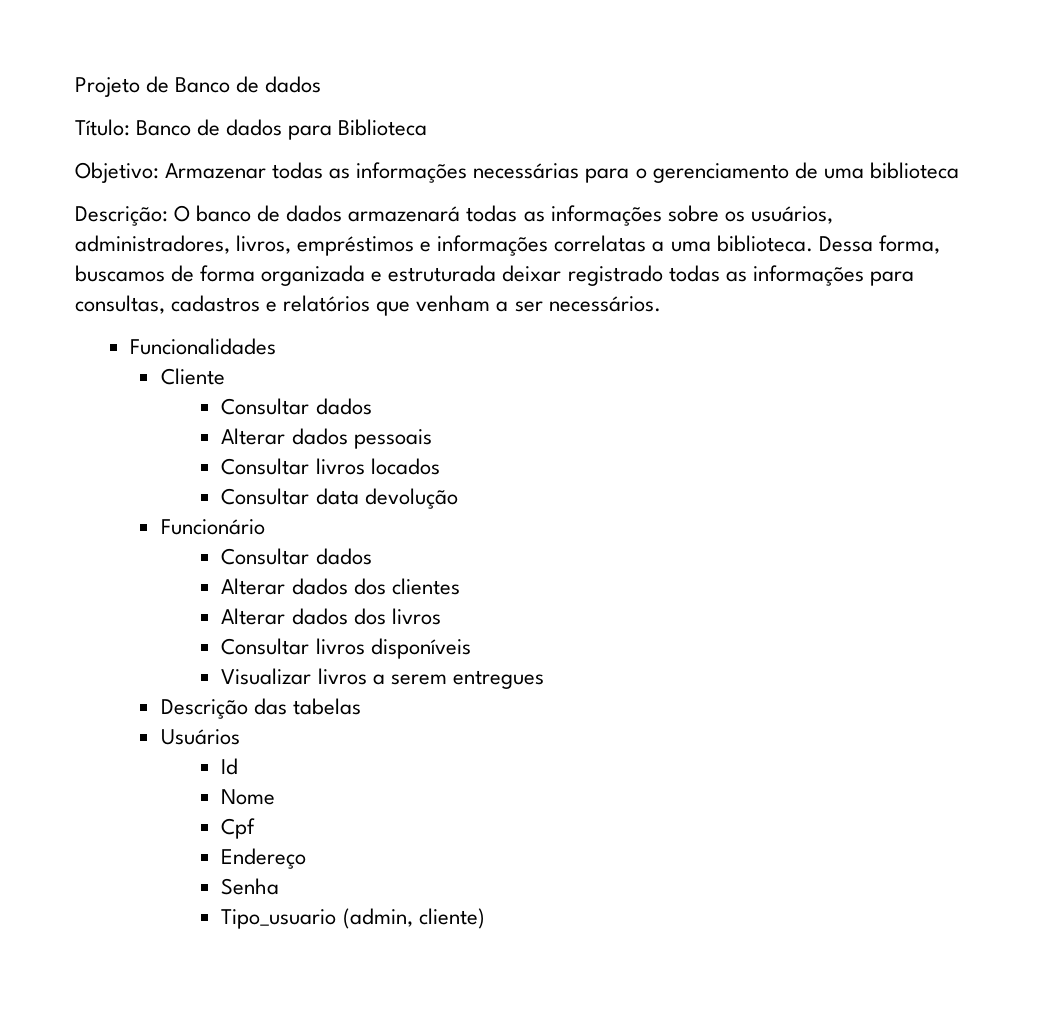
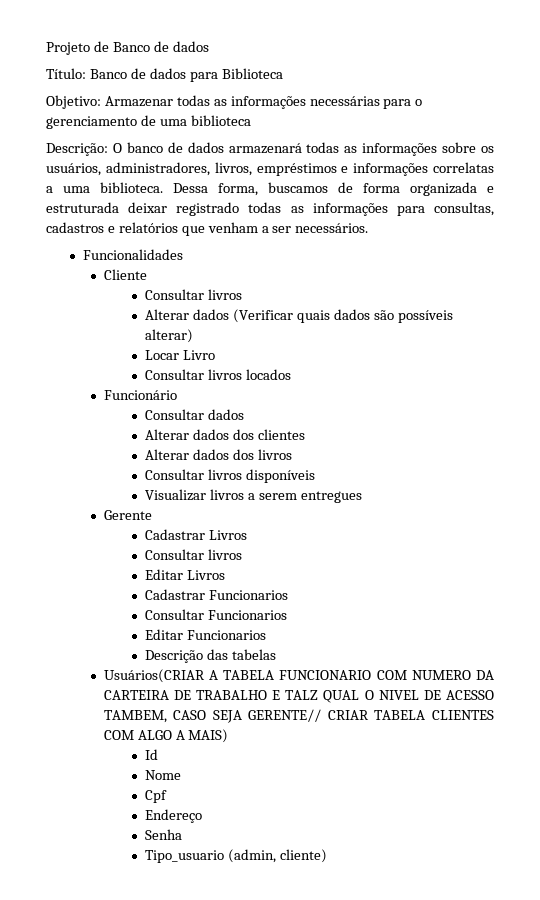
  Cliente
- Consultar dados
- Alterar dados pessoais
+ Consultar livros
+ Alterar dados (Verificar quais dados são possíveis alterar)
+ Locar Livro
- Consultar data devolução
+ Gerente
+ Cadastrar Livros
+ Consultar livros
+ Editar Livros
+ Cadastrar Funcionarios
+ Consultar Funcionarios
+ Editar Funcionarios
  Descrição das tabelas
- Usuários
+ Usuários(CRIAR A TABELA FUNCIONARIO COM NUMERO DA CARTEIRA DE TRABALHO E TALZ QUAL O NIVEL DE ACESSO TAMBEM, CASO SEJA GERENTE// CRIAR TABELA CLIENTES COM ALGO A MAIS)

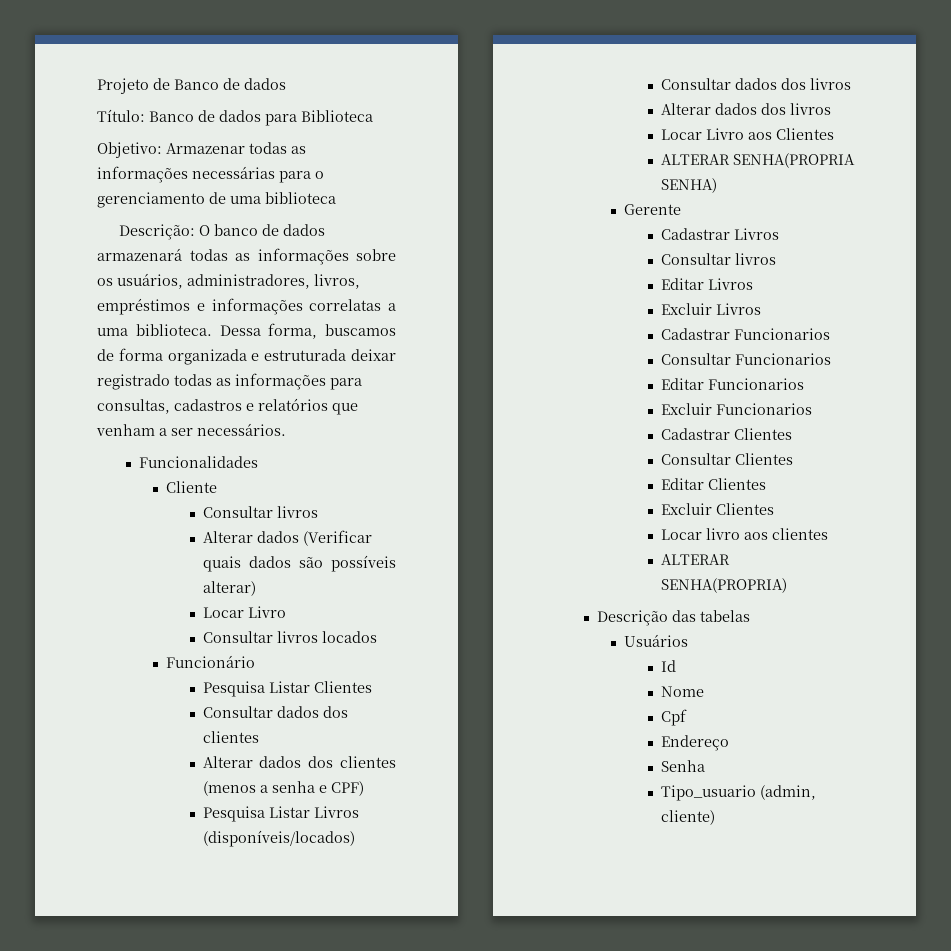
- Consultar dados
- Alterar dados dos clientes
+ Pesquisa Listar Clientes
+ Consultar dados dos clientes
+ Alterar dados dos clientes (menos a senha e CPF)
+ Pesquisa Listar Livros (disponíveis/locados)
+ Consultar dados dos livros
  Alterar dados dos livros
- Consultar livros disponíveis
- Visualizar livros a serem entregues
+ Locar Livro aos Clientes
+ ALTERAR SENHA(PROPRIA SENHA)
+ Excluir Livros
+ Excluir Funcionarios
+ Cadastrar Clientes
+ Consultar Clientes
+ Editar Clientes
+ Excluir Clientes
+ Locar livro aos clientes
+ ALTERAR SENHA(PROPRIA)
  Descrição das tabelas
- Usuários(CRIAR A TABELA FUNCIONARIO COM NUMERO DA CARTEIRA DE TRABALHO E TALZ QUAL O NIVEL DE ACESSO TAMBEM, CASO SEJA GERENTE// CRIAR TABELA CLIENTES COM ALGO A MAIS)
+ Usuários

